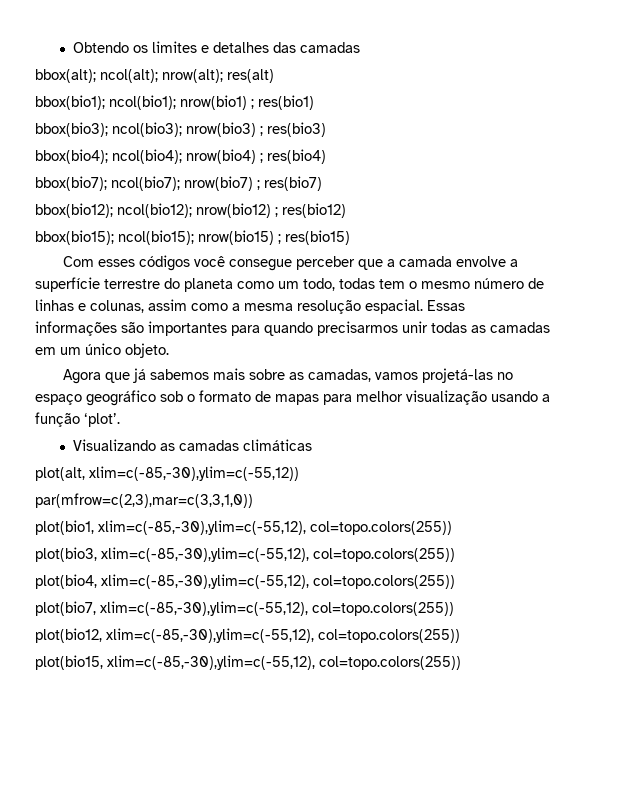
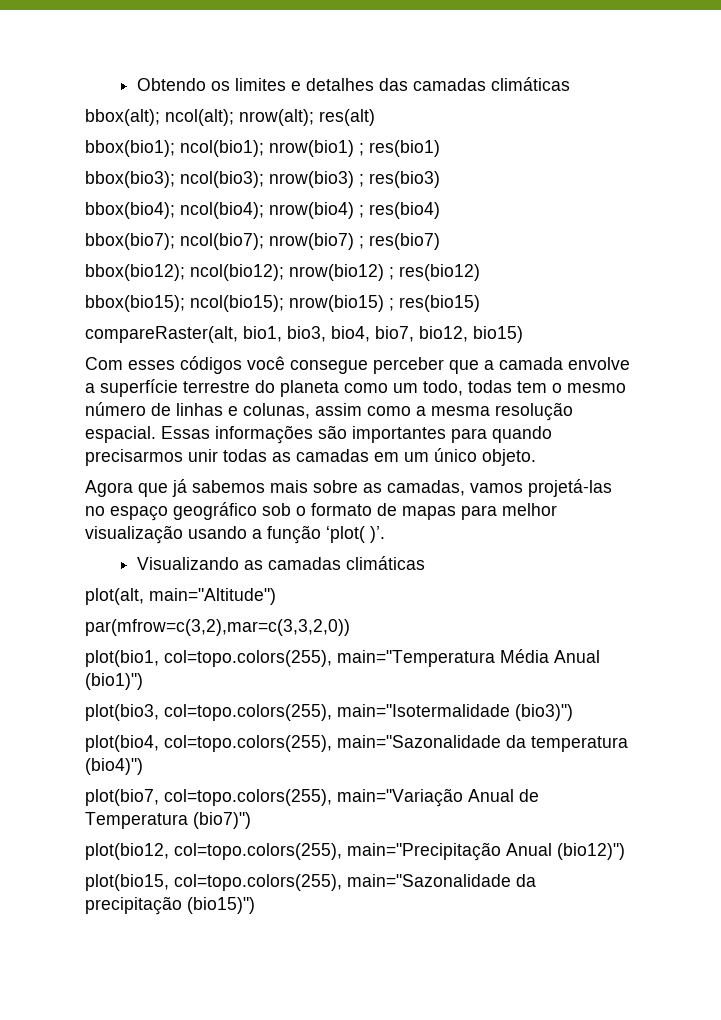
- Obtendo os limites e detalhes das camadas
+ Obtendo os limites e detalhes das camadas climáticas
+ compareRaster(alt, bio1, bio3, bio4, bio7, bio12, bio15)
- Agora que já sabemos mais sobre as camadas, vamos projetá-las no espaço geográfico sob o formato de mapas para melhor visualização usando a função ‘plot’.
+ Agora que já sabemos mais sobre as camadas, vamos projetá-las no espaço geográfico sob o formato de mapas para melhor visualização usando a função ‘plot( )’.
- plot(alt, xlim=c(-85,-30),ylim=c(-55,12))
- par(mfrow=c(2,3),mar=c(3,3,1,0))
+ plot(alt, main="Altitude")
+ par(mfrow=c(3,2),mar=c(3,3,2,0))
- plot(bio1, xlim=c(-85,-30),ylim=c(-55,12), col=topo.colors(255))
- plot(bio3, xlim=c(-85,-30),ylim=c(-55,12), col=topo.colors(255))
- plot(bio4, xlim=c(-85,-30),ylim=c(-55,12), col=topo.colors(255))
- plot(bio7, xlim=c(-85,-30),ylim=c(-55,12), col=topo.colors(255))
- plot(bio12, xlim=c(-85,-30),ylim=c(-55,12), col=topo.colors(255))
- plot(bio15, xlim=c(-85,-30),ylim=c(-55,12), col=topo.colors(255))
+ plot(bio1, col=topo.colors(255), main="Temperatura Média Anual (bio1)")
+ plot(bio3, col=topo.colors(255), main="Isotermalidade (bio3)")
+ plot(bio4, col=topo.colors(255), main="Sazonalidade da temperatura (bio4)")
+ plot(bio7, col=topo.colors(255), main="Variação Anual de Temperatura (bio7)")
+ plot(bio12, col=topo.colors(255), main="Precipitação Anual (bio12)")
+ plot(bio15, col=topo.colors(255), main="Sazonalidade da precipitação (bio15)")

